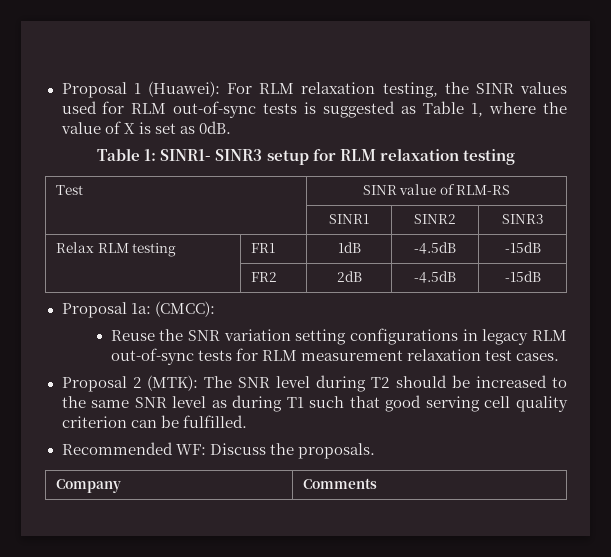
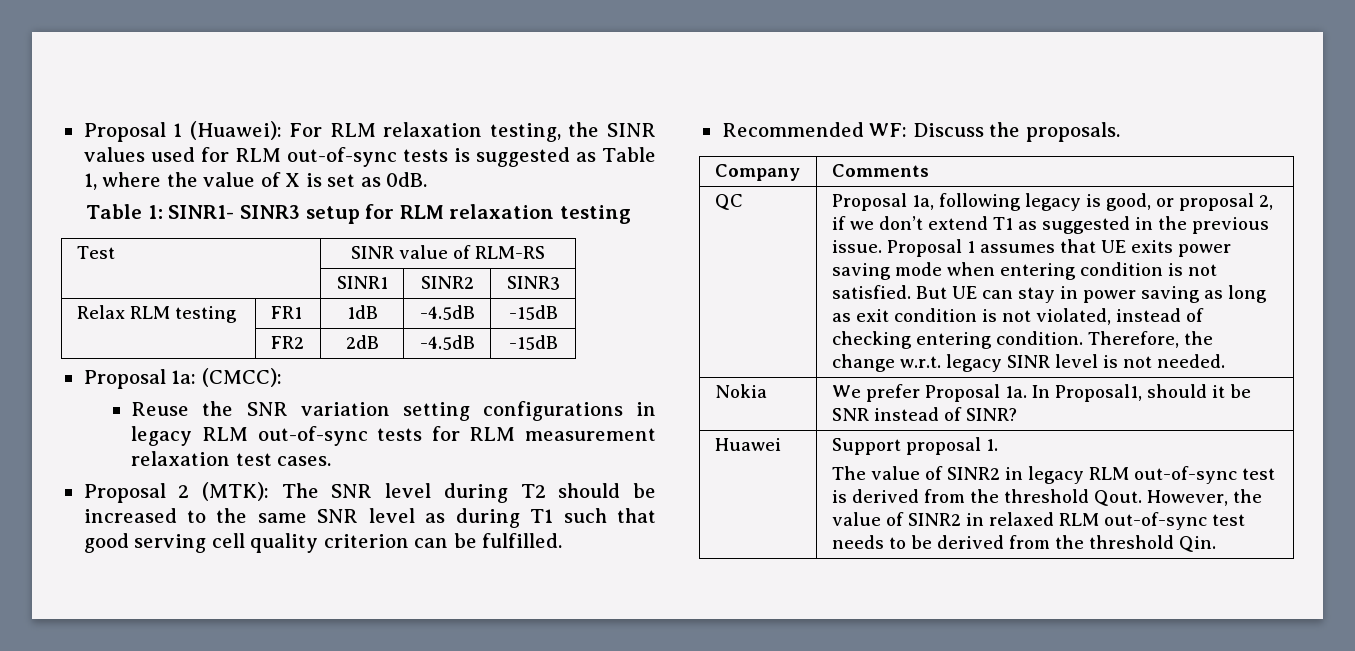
+ QC | Proposal 1a, following legacy is good, or proposal 2, if we don’t extend T1 as suggested in the previous issue. Proposal 1 assumes that UE exits power saving mode when entering condition is not satisfied. But UE can stay in power saving as long as exit condition is not violated, instead of checking entering condition. Therefore, the change w.r.t. legacy SINR level is not needed.
+ Nokia | We prefer Proposal 1a. In Proposal1, should it be SNR instead of SINR?
+ Huawei | Support proposal 1.
+ The value of SINR2 in legacy RLM out-of-sync test is derived from the threshold Qout. However, the value of SINR2 in relaxed RLM out-of-sync test needs to be derived from the threshold Qin.

